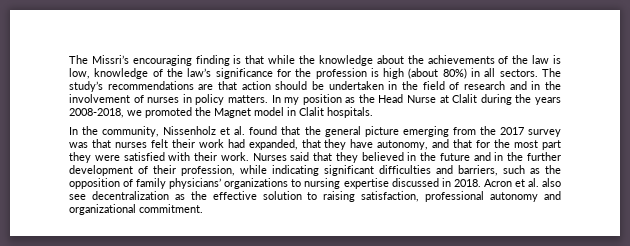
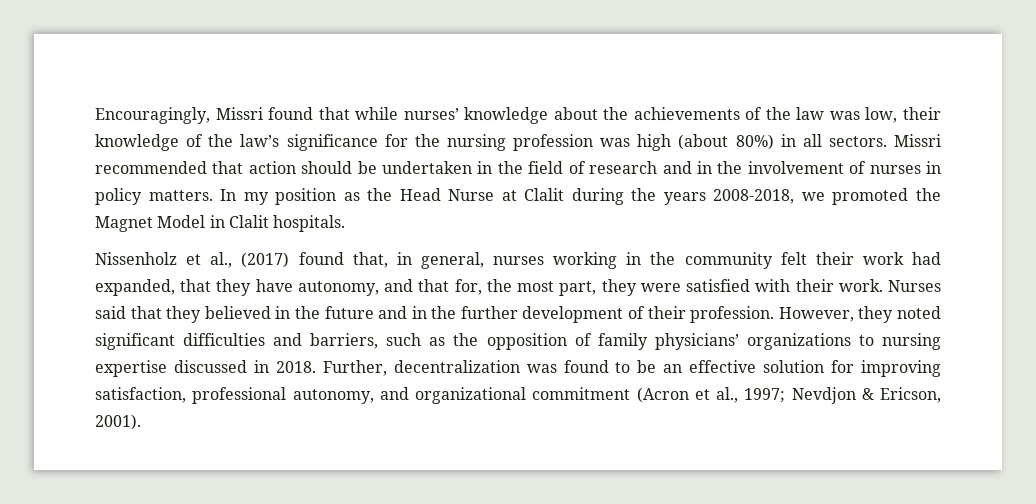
- The Missri’s encouraging finding is that while the knowledge about the achievements of the law is low, knowledge of the law’s significance for the profession is high (about 80%) in all sectors.
+ Encouragingly, Missri found that while nurses’ knowledge about the achievements of the law was low, their knowledge of the law’s significance for the nursing profession was high (about 80%) in all sectors.
- The study’s recommendations are that action should be undertaken in the field of research and in the involvement of nurses in policy matters.
+ Missri recommended that action should be undertaken in the field of research and in the involvement of nurses in policy matters.
- In my position as the Head Nurse at Clalit during the years 2008-2018, we promoted the Magnet model in Clalit hospitals.
+ In my position as the Head Nurse at Clalit during the years 2008-2018, we promoted the Magnet Model in Clalit hospitals.
- In the community, Nissenholz et al. found that the general picture emerging from the 2017 survey was that nurses felt their work had expanded, that they have autonomy, and that for the most part they were satisfied with their work.
+ Nissenholz et al., (2017) found that, in general, nurses working in the community felt their work had expanded, that they have autonomy, and that for, the most part, they were satisfied with their work.
- Nurses said that they believed in the future and in the further development of their profession, while indicating significant difficulties and barriers, such as the opposition of family physicians’ organizations to nursing expertise discussed in 2018.
+ Nurses said that they believed in the future and in the further development of their profession. However, they noted significant difficulties and barriers, such as the opposition of family physicians’ organizations to nursing expertise discussed in 2018.
- Acron et al. also see decentralization as the effective solution to raising satisfaction, professional autonomy and organizational commitment.
+ Further, decentralization was found to be an effective solution for improving satisfaction, professional autonomy, and organizational commitment (Acron et al., 1997; Nevdjon & Ericson, 2001).

